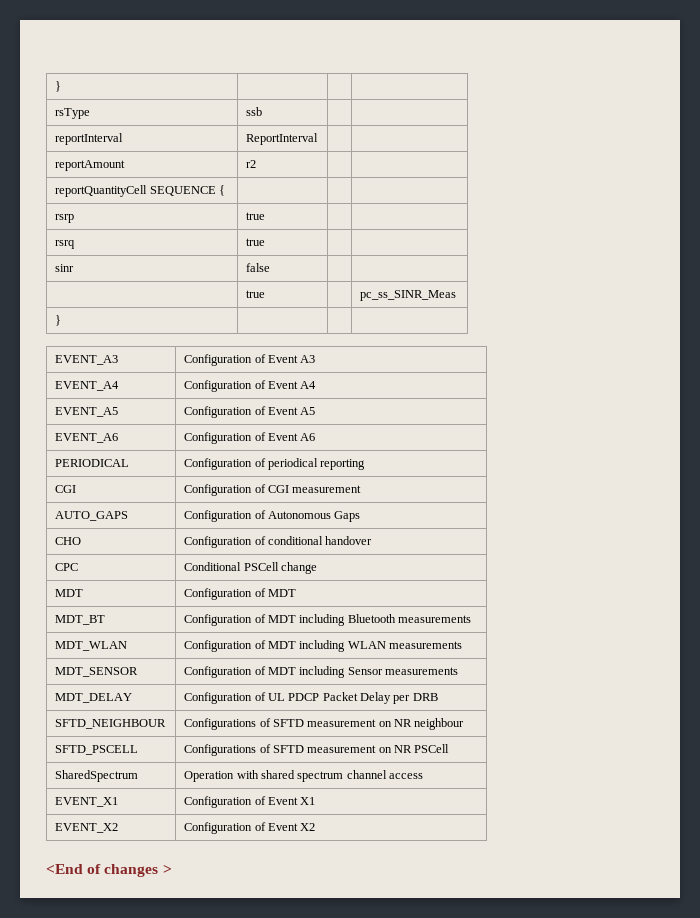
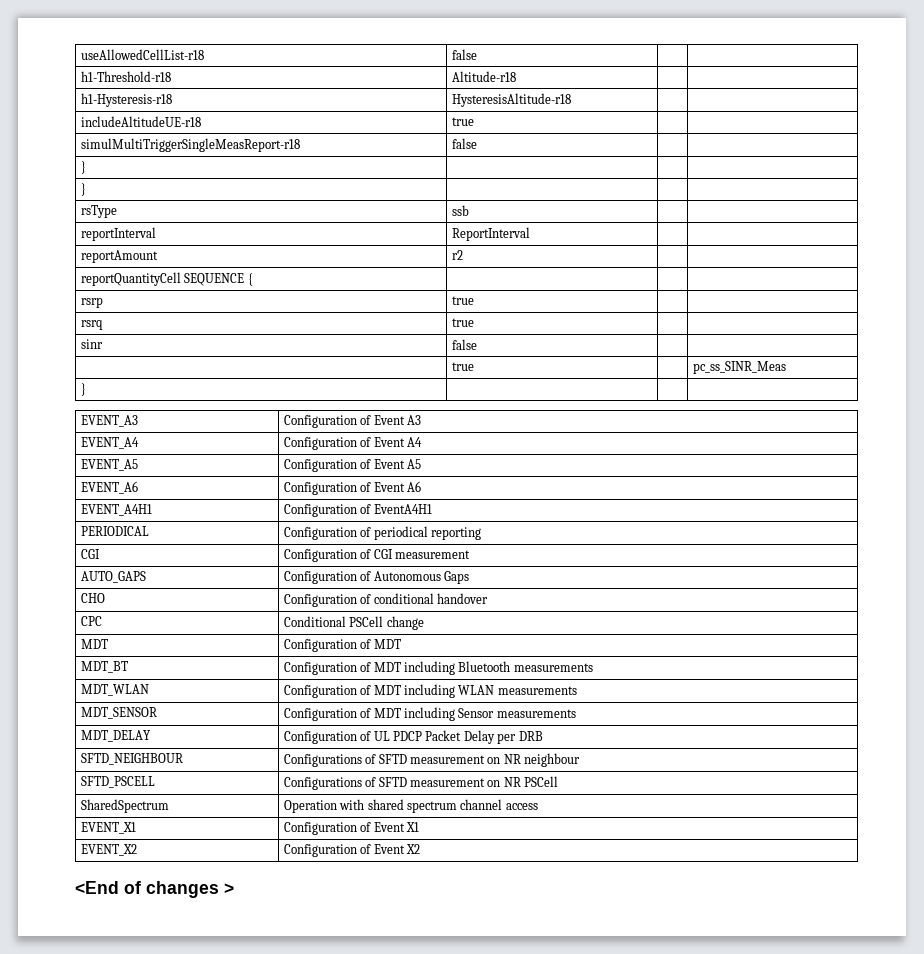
+ useAllowedCellList-r18 | false | |
+ h1-Threshold-r18 | Altitude-r18 | |
+ h1-Hysteresis-r18 | HysteresisAltitude-r18 | |
+ includeAltitudeUE-r18 | true | |
+ simulMultiTriggerSingleMeasReport-r18 | false | |
+ } | | |
+ EVENT_A4H1 | Configuration of EventA4H1

